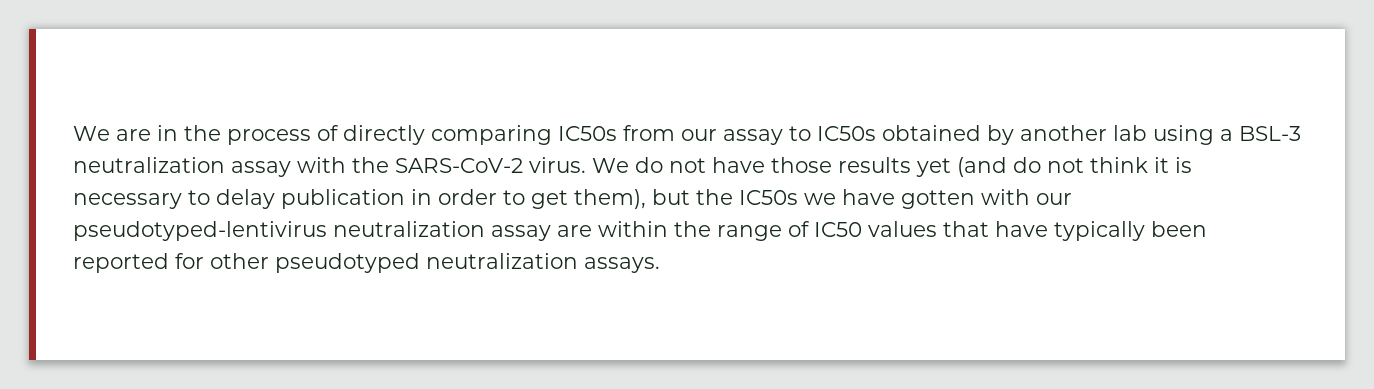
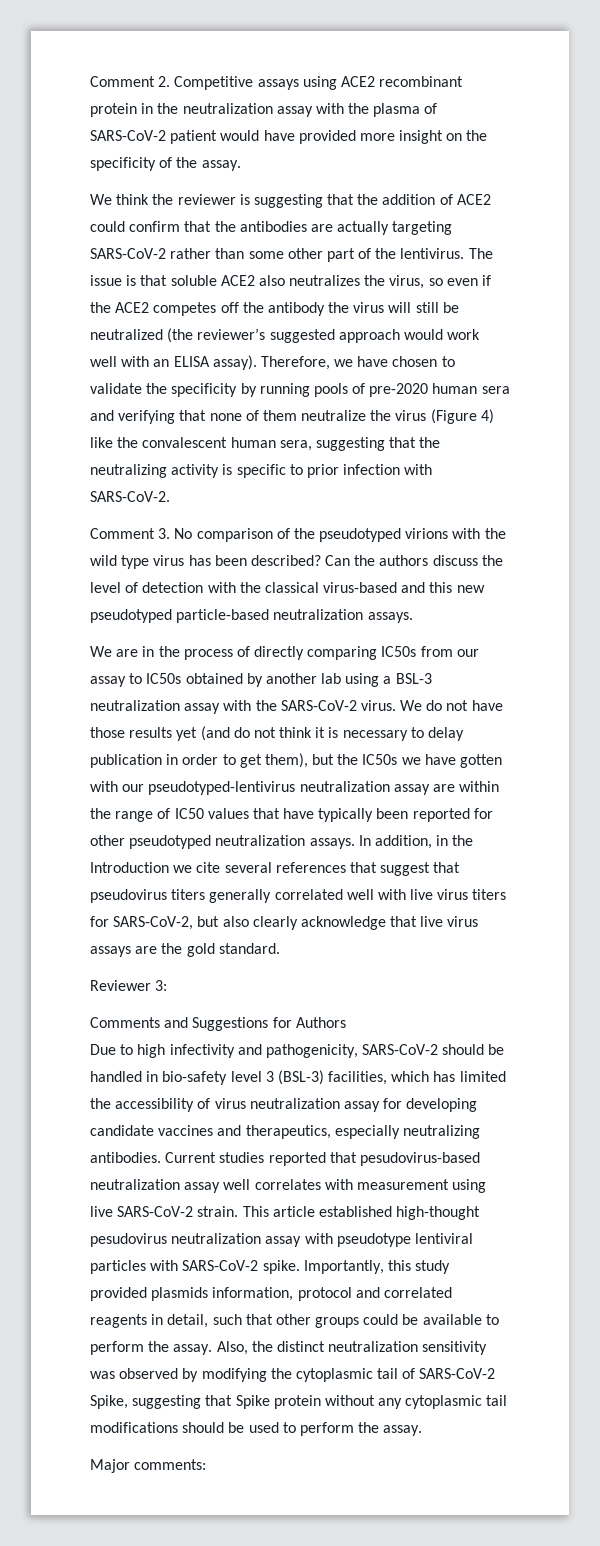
+ Comment 2. Competitive assays using ACE2 recombinant protein in the neutralization assay with the plasma of SARS-CoV-2 patient would have provided more insight on the specificity of the assay.
+ We think the reviewer is suggesting that the addition of ACE2 could confirm that the antibodies are actually targeting SARS-CoV-2 rather than some other part of the lentivirus. The issue is that soluble ACE2 also neutralizes the virus, so even if the ACE2 competes off the antibody the virus will still be neutralized (the reviewer’s suggested approach would work well with an ELISA assay). Therefore, we have chosen to validate the specificity by running pools of pre-2020 human sera and verifying that none of them neutralize the virus (Figure 4) like the convalescent human sera, suggesting that the neutralizing activity is specific to prior infection with SARS-CoV-2.
+ Comment 3. No comparison of the pseudotyped virions with the wild type virus has been described? Can the authors discuss the level of detection with the classical virus-based and this new pseudotyped particle-based neutralization assays.
+ In addition, in the Introduction we cite several references that suggest that pseudovirus titers generally correlated well with live virus titers for SARS-CoV-2, but also clearly acknowledge that live virus assays are the gold standard.
+ Reviewer 3:
+ Comments and Suggestions for Authors
+ Due to high infectivity and pathogenicity, SARS-CoV-2 should be handled in bio-safety level 3 (BSL-3) facilities, which has limited the accessibility of virus neutralization assay for developing candidate vaccines and therapeutics, especially neutralizing antibodies. Current studies reported that pesudovirus-based neutralization assay well correlates with measurement using live SARS-CoV-2 strain. This article established high-thought pesudovirus neutralization assay with pseudotype lentiviral particles with SARS-CoV-2 spike. Importantly, this study provided plasmids information, protocol and correlated reagents in detail, such that other groups could be available to perform the assay. Also, the distinct neutralization sensitivity was observed by modifying the cytoplasmic tail of SARS-CoV-2 Spike, suggesting that Spike protein without any cytoplasmic tail modifications should be used to perform the assay.
+ Major comments:

